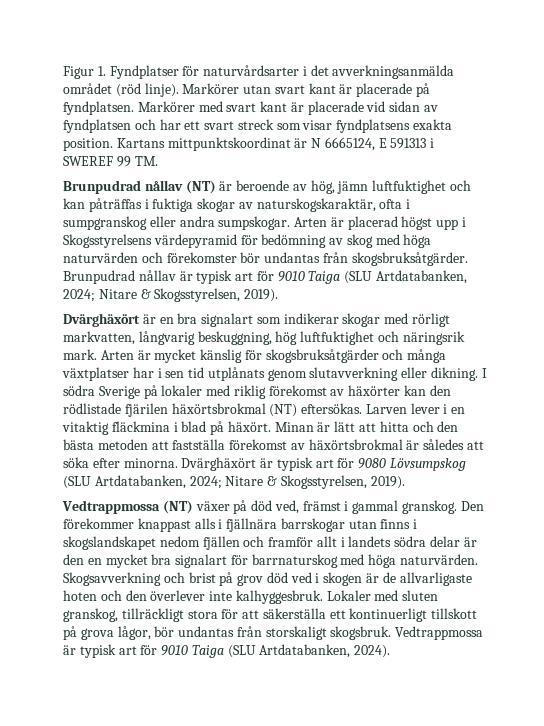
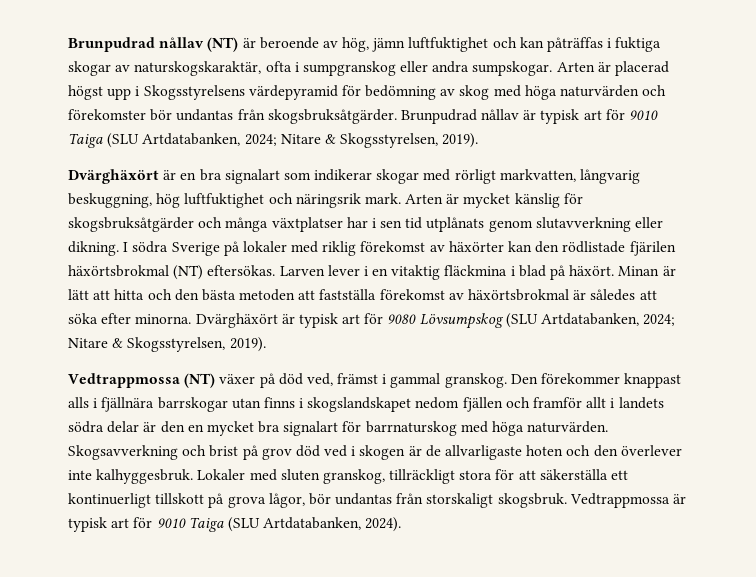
- Figur 1. Fyndplatser för naturvårdsarter i det avverkningsanmälda området (röd linje). Markörer utan svart kant är placerade på fyndplatsen. Markörer med svart kant är placerade vid sidan av fyndplatsen och har ett svart streck som visar fyndplatsens exakta position. Kartans mittpunktskoordinat är N 6665124, E 591313 i SWEREF 99 TM.

